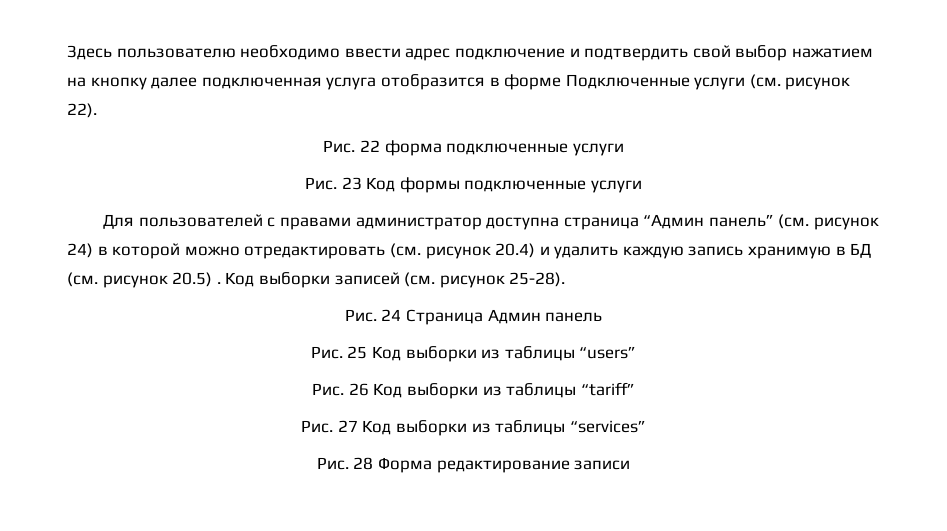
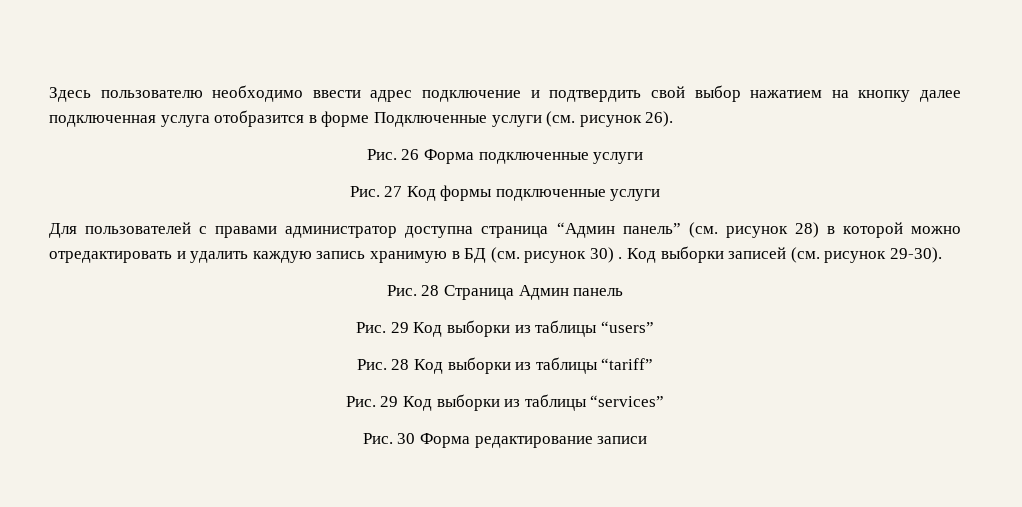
- Здесь пользователю необходимо ввести адрес подключение и подтвердить свой выбор нажатием на кнопку далее подключенная услуга отобразится в форме Подключенные услуги (см. рисунок 22).
- Риc. 22 форма подключенные услуги
+ Здесь пользователю необходимо ввести адрес подключение и подтвердить свой выбор нажатием на кнопку далее подключенная услуга отобразится в форме Подключенные услуги (см. рисунок 26).
+ Риc. 26 Форма подключенные услуги
- Риc. 23 Код формы подключенные услуги
+ Риc. 27 Код формы подключенные услуги
- Для пользователей с правами администратор доступна страница “Админ панель” (см. рисунок 24) в которой можно отредактировать (см. рисунок 20.4) и удалить каждую запись хранимую в БД (см. рисунок 20.5) .
+ Для пользователей с правами администратор доступна страница “Админ панель” (см. рисунок 28) в которой можно отредактировать и удалить каждую запись хранимую в БД (см. рисунок 30) .
- Код выборки записей (см. рисунок 25-28).
- Риc. 24 Страница Админ панель
+ Код выборки записей (см. рисунок 29-30).
+ Риc. 28 Страница Админ панель
- Риc. 25 Код выборки из таблицы “users”
+ Риc. 29 Код выборки из таблицы “users”
- Риc. 26 Код выборки из таблицы “tariff”
+ Риc. 28 Код выборки из таблицы “tariff”
- Риc. 27 Код выборки из таблицы “services”
+ Риc. 29 Код выборки из таблицы “services”
- Риc. 28 Форма редактирование записи
+ Риc. 30 Форма редактирование записи

